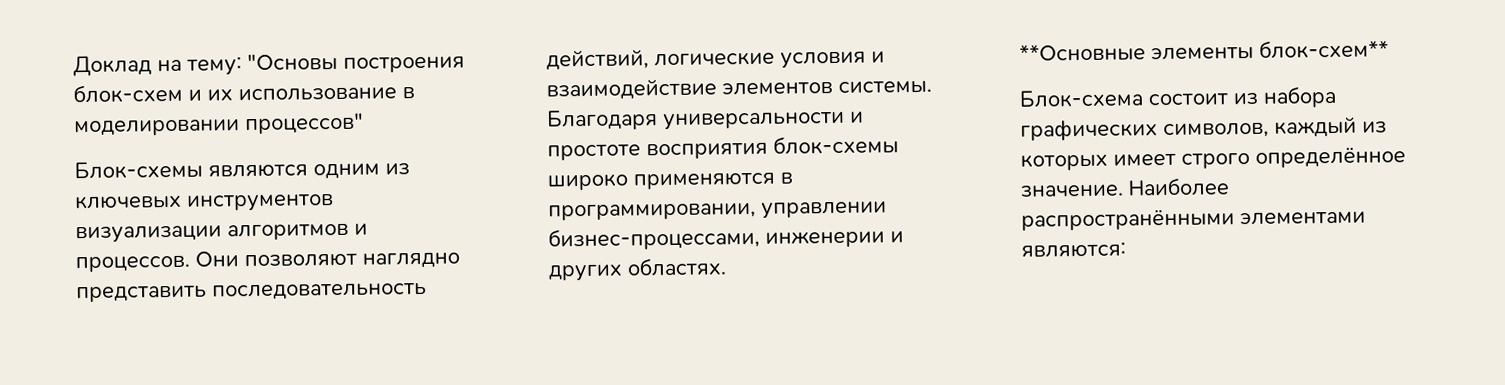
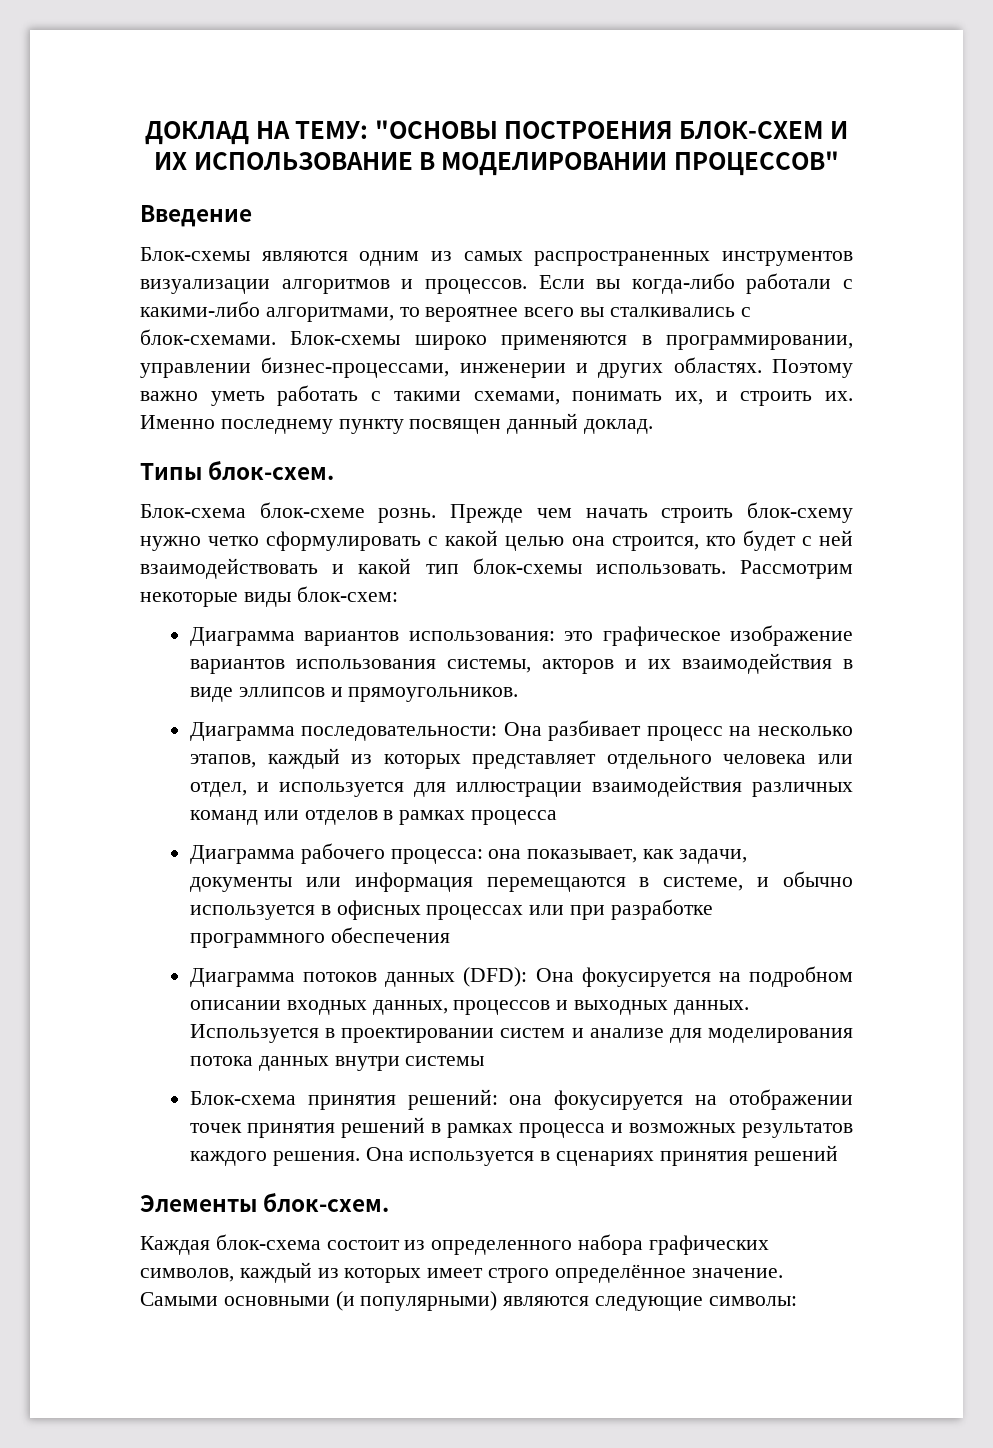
- Доклад на тему: "Основы построения блок-схем и их использование в моделировании процессов"
+ ДОКЛАД НА ТЕМУ: "ОСНОВЫ ПОСТРОЕНИЯ БЛОК-СХЕМ И ИХ ИСПОЛЬЗОВАНИЕ В МОДЕЛИРОВАНИИ ПРОЦЕССОВ"
+ Введение
- Блок-схемы являются одним из ключевых инструментов визуализации алгоритмов и процессов.
+ Блок-схемы являются одним из самых распространенных инструментов визуализации алгоритмов и процессов.
- Они позволяют наглядно представить последовательность действий, логические условия и взаимодействие элементов системы. Благодаря универсальности и простоте восприятия блок-схемы широко применяются в программировании, управлении бизнес-процессами, инженерии и других областях.
- **Основные элементы блок-схем**
- Блок-схема состоит из набора графических символов, каждый из которых имеет строго определённое значение.
+ Если вы когда-либо работали с какими-либо алгоритмами, то вероятнее всего вы сталкивались с блок-схемами. Блок-схемы широко применяются в программировании, управлении бизнес-процессами, инженерии и других областях. Поэтому важно уметь работать с такими схемами, понимать их, и строить их. Именно последнему пункту посвящен данный доклад.
+ Типы блок-схем.
+ Блок-схема блок-схеме рознь. Прежде чем начать строить блок-схему нужно четко сформулировать с какой целью она строится, кто будет с ней взаимодействовать и какой тип блок-схемы использовать. Рассмотрим некоторые виды блок-схем:
+ Диаграмма вариантов использования: это графическое изображение вариантов использования системы, акторов и их взаимодействия в виде эллипсов и прямоугольников.
+ Диаграмма последовательности: Она разбивает процесс на несколько этапов, каждый из которых представляет отдельного человека или отдел, и используется для иллюстрации взаимодействия различных команд или отделов в рамках процесса
+ Диаграмма рабочего процесса: она показывает, как задачи, документы или информация перемещаются в системе, и обычно используется в офисных процессах или при разработке программного обеспечения
+ Диаграмма потоков данных (DFD): Она фокусируется на подробном описании входных данных, процессов и выходных данных. Используется в проектировании систем и анализе для моделирования потока данных внутри системы
+ Блок-схема принятия решений: она фокусируется на отображении точек принятия решений в рамках процесса и возможных результатов каждого решения. Она используется в сценариях принятия решений
+ Элементы блок-схем.
+ Каждая блок-схема состоит из определенного набора графических символов, каждый из которых имеет строго определённое значение.
- Наиболее распространёнными элементами являются:
+ Самыми основными (и популярными) являются следующие символы:

